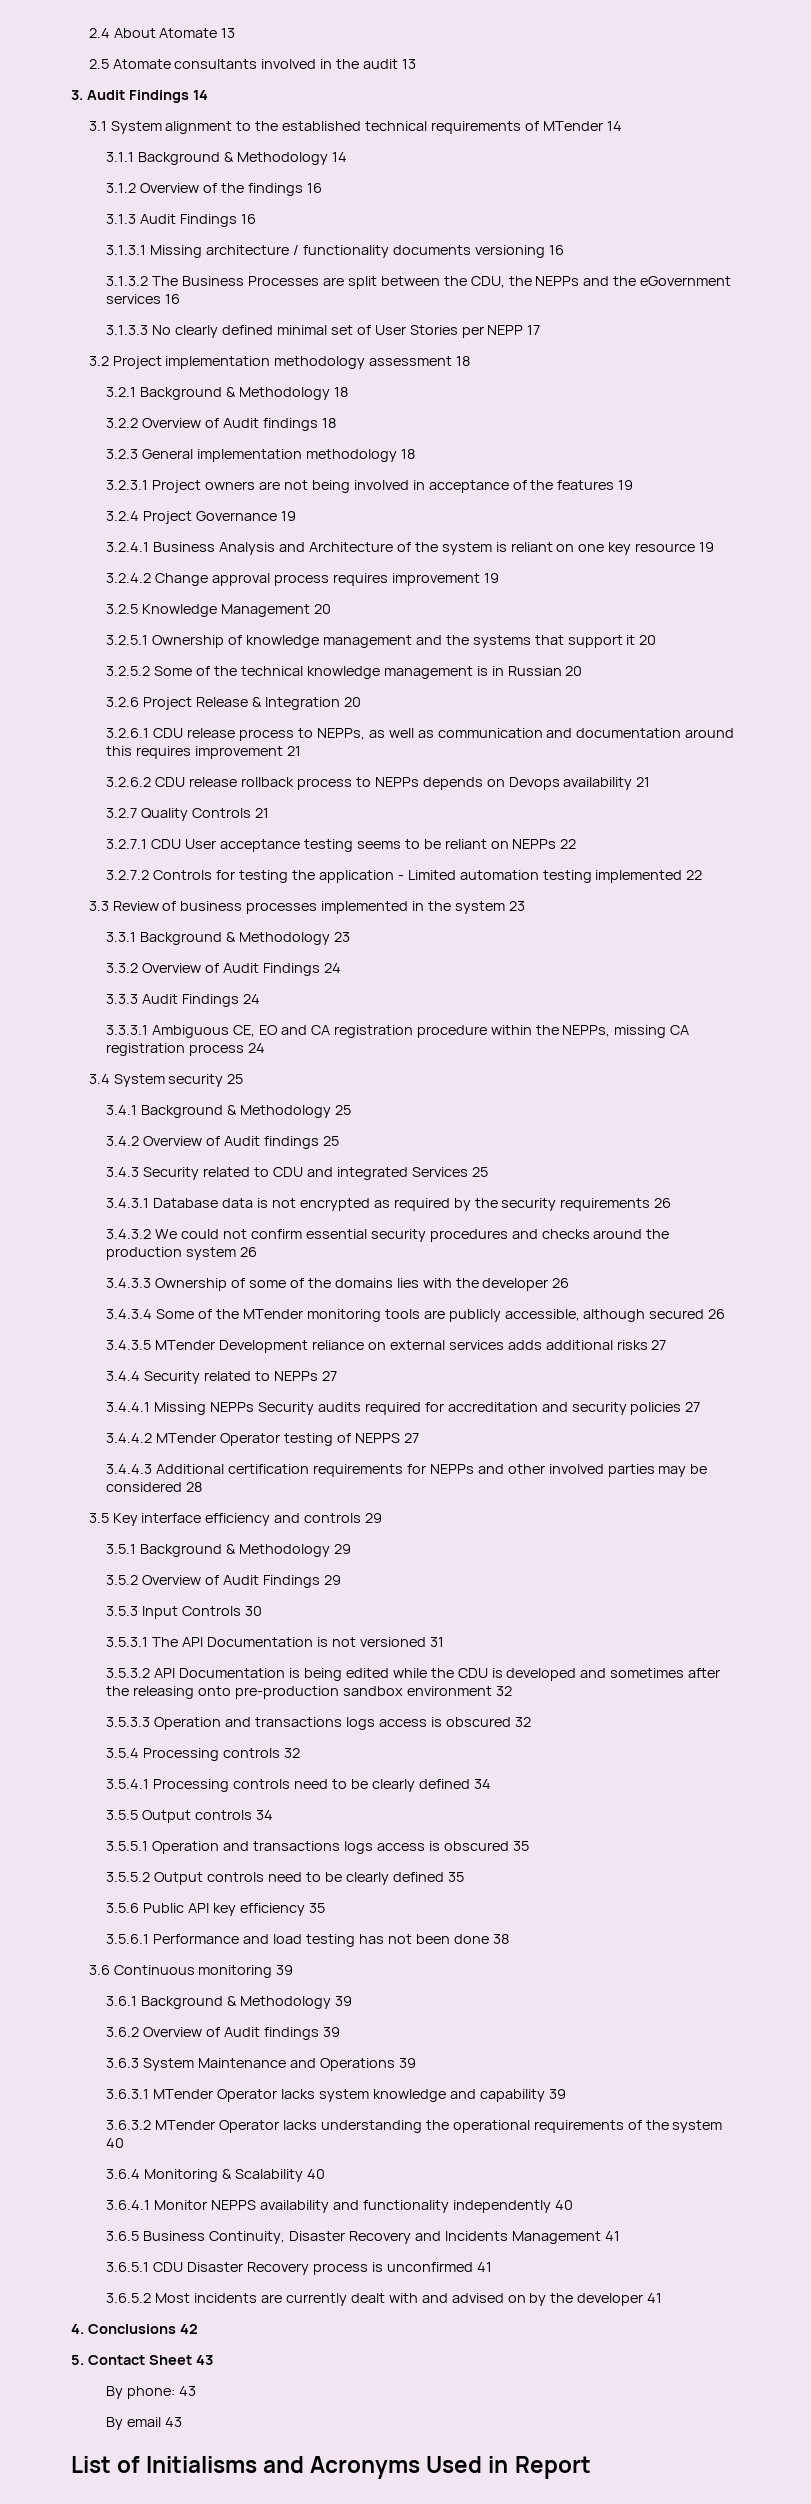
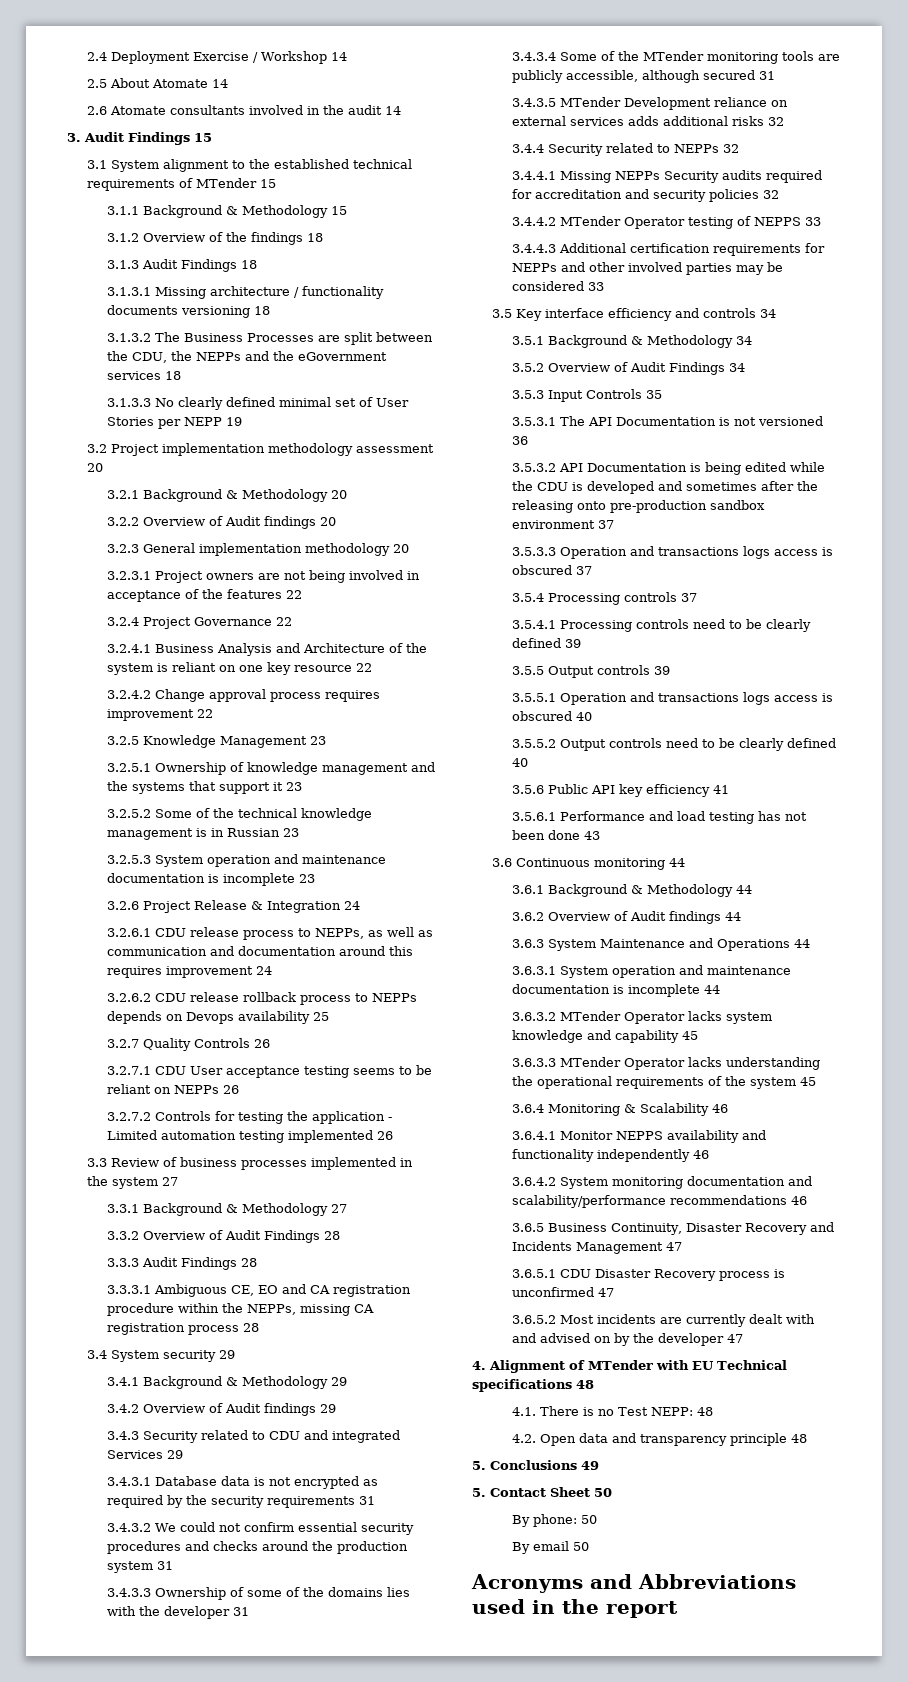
- 2.4 About Atomate 13
- 2.5 Atomate consultants involved in the audit 13
+ 2.4 Deployment Exercise / Workshop 14
+ 2.5 About Atomate 14
+ 2.6 Atomate consultants involved in the audit 14
- 3. Audit Findings 14
+ 3. Audit Findings 15
- 3.1 System alignment to the established technical requirements of MTender 14
+ 3.1 System alignment to the established technical requirements of MTender 15
- 3.1.1 Background & Methodology 14
+ 3.1.1 Background & Methodology 15
- 3.1.2 Overview of the findings 16
+ 3.1.2 Overview of the findings 18
- 3.1.3 Audit Findings 16
+ 3.1.3 Audit Findings 18
- 3.1.3.1 Missing architecture / functionality documents versioning 16
+ 3.1.3.1 Missing architecture / functionality documents versioning 18
- 3.1.3.2 The Business Processes are split between the CDU, the NEPPs and the eGovernment services 16
+ 3.1.3.2 The Business Processes are split between the CDU, the NEPPs and the eGovernment services 18
- 3.1.3.3 No clearly defined minimal set of User Stories per NEPP 17
+ 3.1.3.3 No clearly defined minimal set of User Stories per NEPP 19
- 3.2 Project implementation methodology assessment 18
+ 3.2 Project implementation methodology assessment 20
- 3.2.1 Background & Methodology 18
+ 3.2.1 Background & Methodology 20
- 3.2.2 Overview of Audit findings 18
+ 3.2.2 Overview of Audit findings 20
- 3.2.3 General implementation methodology 18
+ 3.2.3 General implementation methodology 20
- 3.2.3.1 Project owners are not being involved in acceptance of the features 19
+ 3.2.3.1 Project owners are not being involved in acceptance of the features 22
- 3.2.4 Project Governance 19
+ 3.2.4 Project Governance 22
- 3.2.4.1 Business Analysis and Architecture of the system is reliant on one key resource 19
+ 3.2.4.1 Business Analysis and Architecture of the system is reliant on one key resource 22
- 3.2.4.2 Change approval process requires improvement 19
+ 3.2.4.2 Change approval process requires improvement 22
- 3.2.5 Knowledge Management 20
+ 3.2.5 Knowledge Management 23
- 3.2.5.1 Ownership of knowledge management and the systems that support it 20
+ 3.2.5.1 Ownership of knowledge management and the systems that support it 23
- 3.2.5.2 Some of the technical knowledge management is in Russian 20
+ 3.2.5.2 Some of the technical knowledge management is in Russian 23
+ 3.2.5.3 System operation and maintenance documentation is incomplete 23
- 3.2.6 Project Release & Integration 20
+ 3.2.6 Project Release & Integration 24
- 3.2.6.1 CDU release process to NEPPs, as well as communication and documentation around this requires improvement 21
+ 3.2.6.1 CDU release process to NEPPs, as well as communication and documentation around this requires improvement 24
- 3.2.6.2 CDU release rollback process to NEPPs depends on Devops availability 21
+ 3.2.6.2 CDU release rollback process to NEPPs depends on Devops availability 25
- 3.2.7 Quality Controls 21
+ 3.2.7 Quality Controls 26
- 3.2.7.1 CDU User acceptance testing seems to be reliant on NEPPs 22
+ 3.2.7.1 CDU User acceptance testing seems to be reliant on NEPPs 26
- 3.2.7.2 Controls for testing the application - Limited automation testing implemented 22
+ 3.2.7.2 Controls for testing the application - Limited automation testing implemented 26
- 3.3 Review of business processes implemented in the system 23
+ 3.3 Review of business processes implemented in the system 27
- 3.3.1 Background & Methodology 23
+ 3.3.1 Background & Methodology 27
- 3.3.2 Overview of Audit Findings 24
+ 3.3.2 Overview of Audit Findings 28
- 3.3.3 Audit Findings 24
+ 3.3.3 Audit Findings 28
- 3.3.3.1 Ambiguous CE, EO and CA registration procedure within the NEPPs, missing CA registration process 24
+ 3.3.3.1 Ambiguous CE, EO and CA registration procedure within the NEPPs, missing CA registration process 28
- 3.4 System security 25
+ 3.4 System security 29
- 3.4.1 Background & Methodology 25
+ 3.4.1 Background & Methodology 29
- 3.4.2 Overview of Audit findings 25
+ 3.4.2 Overview of Audit findings 29
- 3.4.3 Security related to CDU and integrated Services 25
+ 3.4.3 Security related to CDU and integrated Services 29
- 3.4.3.1 Database data is not encrypted as required by the security requirements 26
+ 3.4.3.1 Database data is not encrypted as required by the security requirements 31
- 3.4.3.2 We could not confirm essential security procedures and checks around the production system 26
+ 3.4.3.2 We could not confirm essential security procedures and checks around the production system 31
- 3.4.3.3 Ownership of some of the domains lies with the developer 26
+ 3.4.3.3 Ownership of some of the domains lies with the developer 31
- 3.4.3.4 Some of the MTender monitoring tools are publicly accessible, although secured 26
+ 3.4.3.4 Some of the MTender monitoring tools are publicly accessible, although secured 31
- 3.4.3.5 MTender Development reliance on external services adds additional risks 27
+ 3.4.3.5 MTender Development reliance on external services adds additional risks 32
- 3.4.4 Security related to NEPPs 27
+ 3.4.4 Security related to NEPPs 32
- 3.4.4.1 Missing NEPPs Security audits required for accreditation and security policies 27
+ 3.4.4.1 Missing NEPPs Security audits required for accreditation and security policies 32
- 3.4.4.2 MTender Operator testing of NEPPS 27
+ 3.4.4.2 MTender Operator testing of NEPPS 33
- 3.4.4.3 Additional certification requirements for NEPPs and other involved parties may be considered 28
+ 3.4.4.3 Additional certification requirements for NEPPs and other involved parties may be considered 33
- 3.5 Key interface efficiency and controls 29
+ 3.5 Key interface efficiency and controls 34
- 3.5.1 Background & Methodology 29
+ 3.5.1 Background & Methodology 34
- 3.5.2 Overview of Audit Findings 29
+ 3.5.2 Overview of Audit Findings 34
- 3.5.3 Input Controls 30
+ 3.5.3 Input Controls 35
- 3.5.3.1 The API Documentation is not versioned 31
+ 3.5.3.1 The API Documentation is not versioned 36
- 3.5.3.2 API Documentation is being edited while the CDU is developed and sometimes after the releasing onto pre-production sandbox environment 32
+ 3.5.3.2 API Documentation is being edited while the CDU is developed and sometimes after the releasing onto pre-production sandbox environment 37
- 3.5.3.3 Operation and transactions logs access is obscured 32
+ 3.5.3.3 Operation and transactions logs access is obscured 37
- 3.5.4 Processing controls 32
+ 3.5.4 Processing controls 37
- 3.5.4.1 Processing controls need to be clearly defined 34
+ 3.5.4.1 Processing controls need to be clearly defined 39
- 3.5.5 Output controls 34
+ 3.5.5 Output controls 39
- 3.5.5.1 Operation and transactions logs access is obscured 35
+ 3.5.5.1 Operation and transactions logs access is obscured 40
- 3.5.5.2 Output controls need to be clearly defined 35
+ 3.5.5.2 Output controls need to be clearly defined 40
- 3.5.6 Public API key efficiency 35
+ 3.5.6 Public API key efficiency 41
- 3.5.6.1 Performance and load testing has not been done 38
+ 3.5.6.1 Performance and load testing has not been done 43
- 3.6 Continuous monitoring 39
+ 3.6 Continuous monitoring 44
- 3.6.1 Background & Methodology 39
+ 3.6.1 Background & Methodology 44
- 3.6.2 Overview of Audit findings 39
+ 3.6.2 Overview of Audit findings 44
- 3.6.3 System Maintenance and Operations 39
+ 3.6.3 System Maintenance and Operations 44
- 3.6.3.1 MTender Operator lacks system knowledge and capability 39
- 3.6.3.2 MTender Operator lacks understanding the operational requirements of the system 40
+ 3.6.3.1 System operation and maintenance documentation is incomplete 44
+ 3.6.3.2 MTender Operator lacks system knowledge and capability 45
+ 3.6.3.3 MTender Operator lacks understanding the operational requirements of the system 45
- 3.6.4 Monitoring & Scalability 40
+ 3.6.4 Monitoring & Scalability 46
- 3.6.4.1 Monitor NEPPS availability and functionality independently 40
+ 3.6.4.1 Monitor NEPPS availability and functionality independently 46
+ 3.6.4.2 System monitoring documentation and scalability/performance recommendations 46
- 3.6.5 Business Continuity, Disaster Recovery and Incidents Management 41
+ 3.6.5 Business Continuity, Disaster Recovery and Incidents Management 47
- 3.6.5.1 CDU Disaster Recovery process is unconfirmed 41
+ 3.6.5.1 CDU Disaster Recovery process is unconfirmed 47
- 3.6.5.2 Most incidents are currently dealt with and advised on by the developer 41
+ 3.6.5.2 Most incidents are currently dealt with and advised on by the developer 47
- 4. Conclusions 42
+ 4. Alignment of MTender with EU Technical specifications 48
+ 4.1. There is no Test NEPP: 48
+ 4.2. Open data and transparency principle 48
+ 5. Conclusions 49
- 5. Contact Sheet 43
+ 5. Contact Sheet 50
- By phone: 43
+ By phone: 50
- By email 43
- List of Initialisms and Acronyms Used in Report
+ By email 50
+ Acronyms and Abbreviations used in the report

